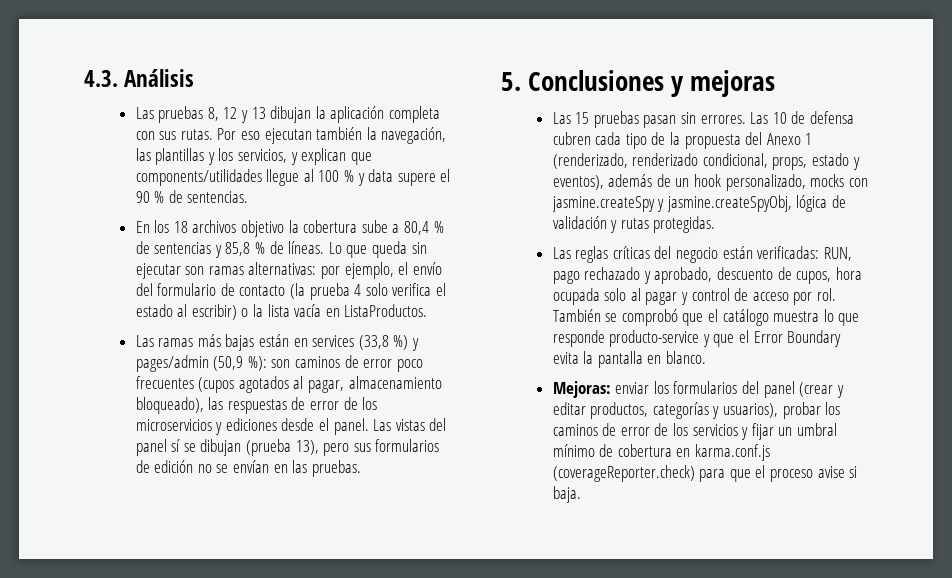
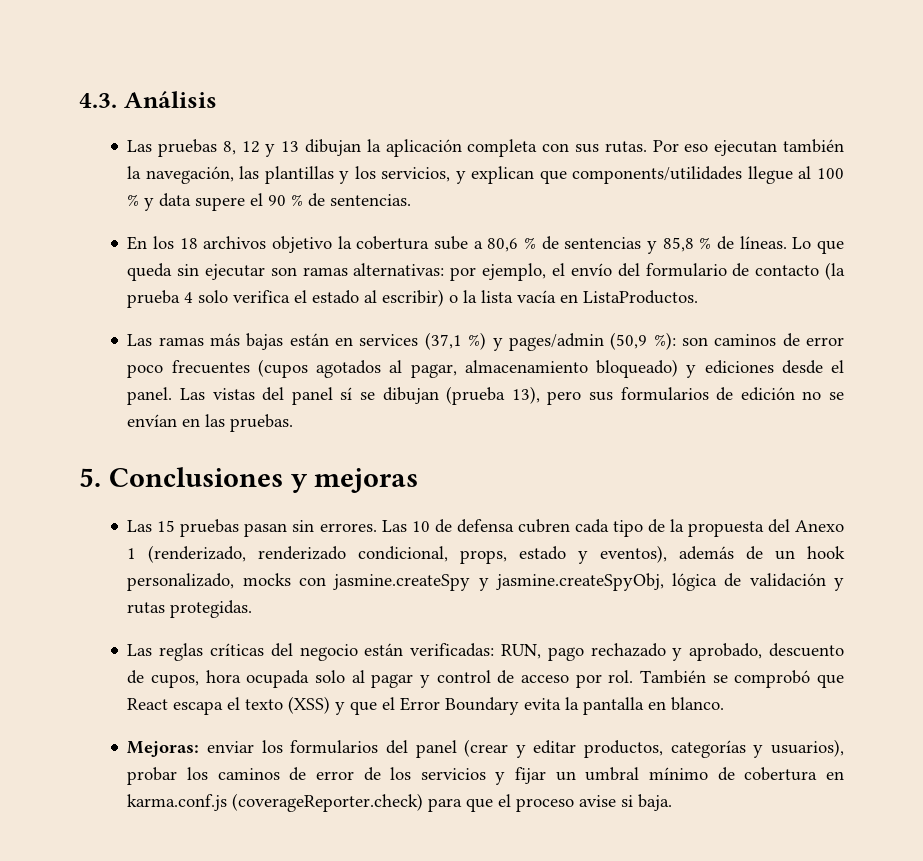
- En los 18 archivos objetivo la cobertura sube a 80,4 % de sentencias y 85,8 % de líneas.
+ En los 18 archivos objetivo la cobertura sube a 80,6 % de sentencias y 85,8 % de líneas.
- Las ramas más bajas están en services (33,8 %) y pages/admin (50,9 %): son caminos de error poco frecuentes (cupos agotados al pagar, almacenamiento bloqueado), las respuestas de error de los microservicios y ediciones desde el panel.
+ Las ramas más bajas están en services (37,1 %) y pages/admin (50,9 %): son caminos de error poco frecuentes (cupos agotados al pagar, almacenamiento bloqueado) y ediciones desde el panel.
- También se comprobó que el catálogo muestra lo que responde producto-service y que el Error Boundary evita la pantalla en blanco.
+ También se comprobó que React escapa el texto (XSS) y que el Error Boundary evita la pantalla en blanco.

